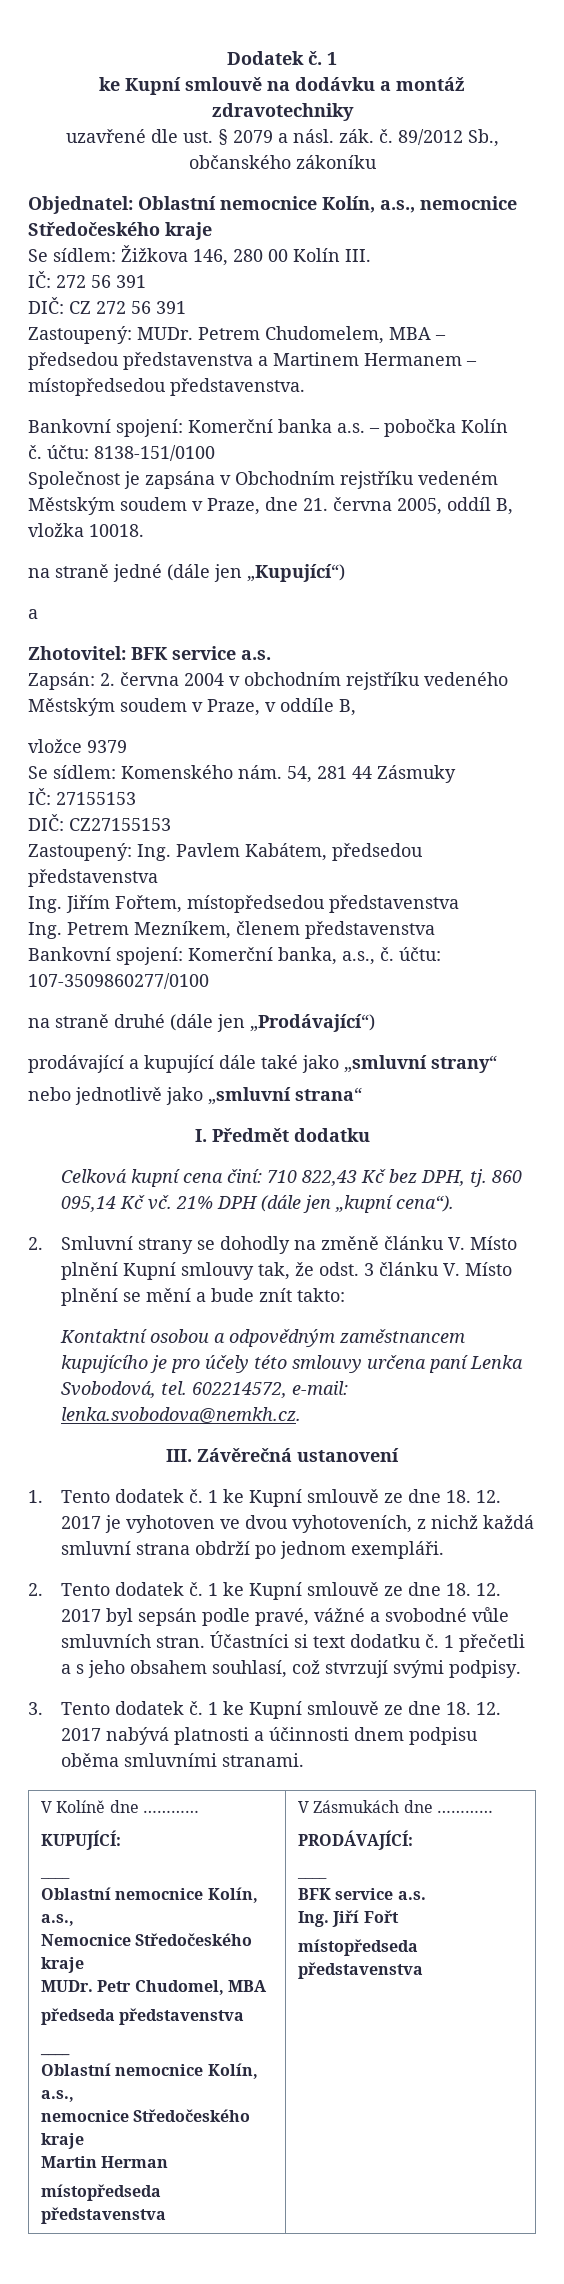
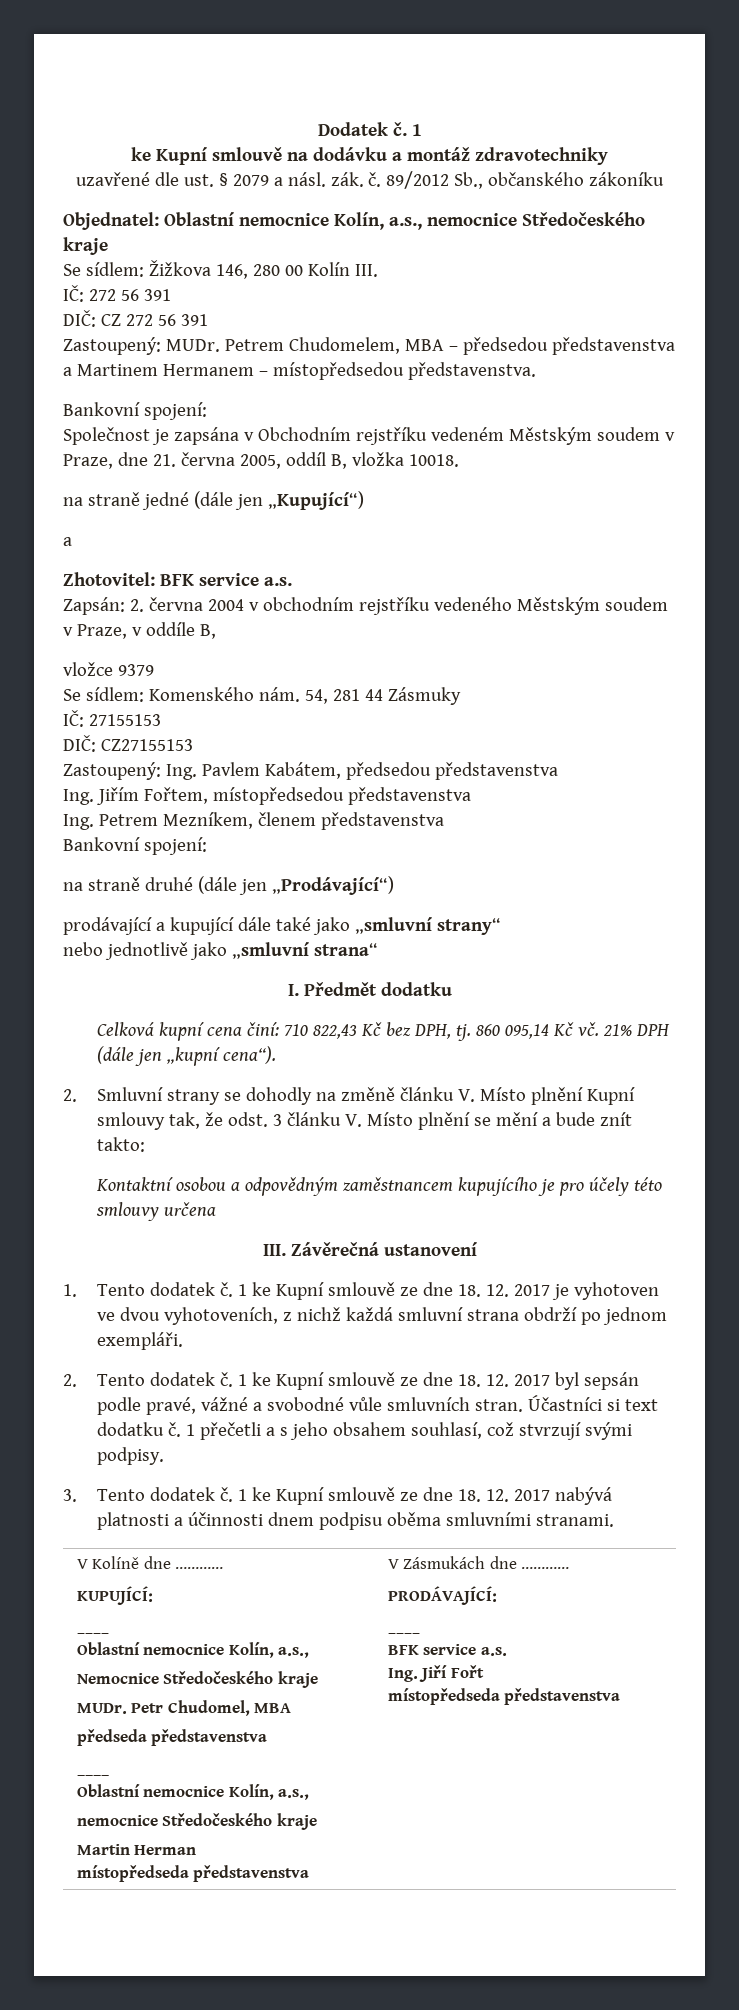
  Petrem Chudomelem, MBA – předsedou představenstva a Martinem Hermanem – místopředsedou představenstva.
- Bankovní spojení: Komerční banka a.s. – pobočka Kolín
- č. účtu: 8138-151/0100
+ Bankovní spojení:
  Ing. Petrem Mezníkem, členem představenstva
- Bankovní spojení: Komerční banka, a.s., č. účtu: 107-3509860277/0100
+ Bankovní spojení:
- Kontaktní osobou a odpovědným zaměstnancem kupujícího je pro účely této smlouvy určena paní Lenka Svobodová, tel. 602214572, e-mail: lenka.svobodova@nemkh.cz.
+ Kontaktní osobou a odpovědným zaměstnancem kupujícího je pro účely této smlouvy určena

